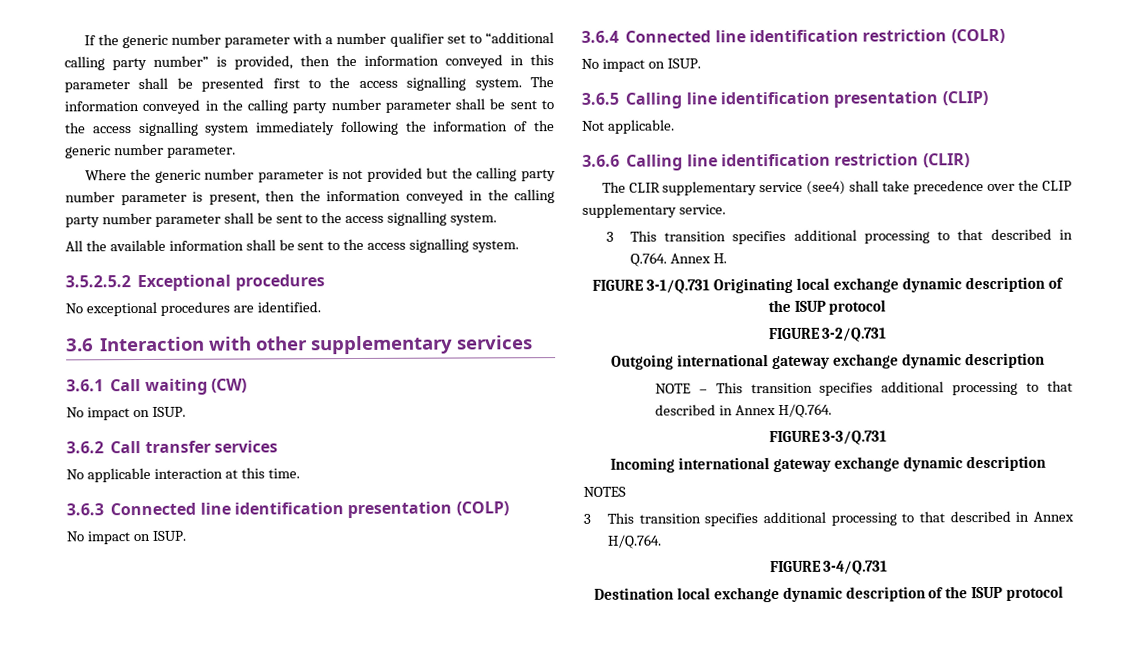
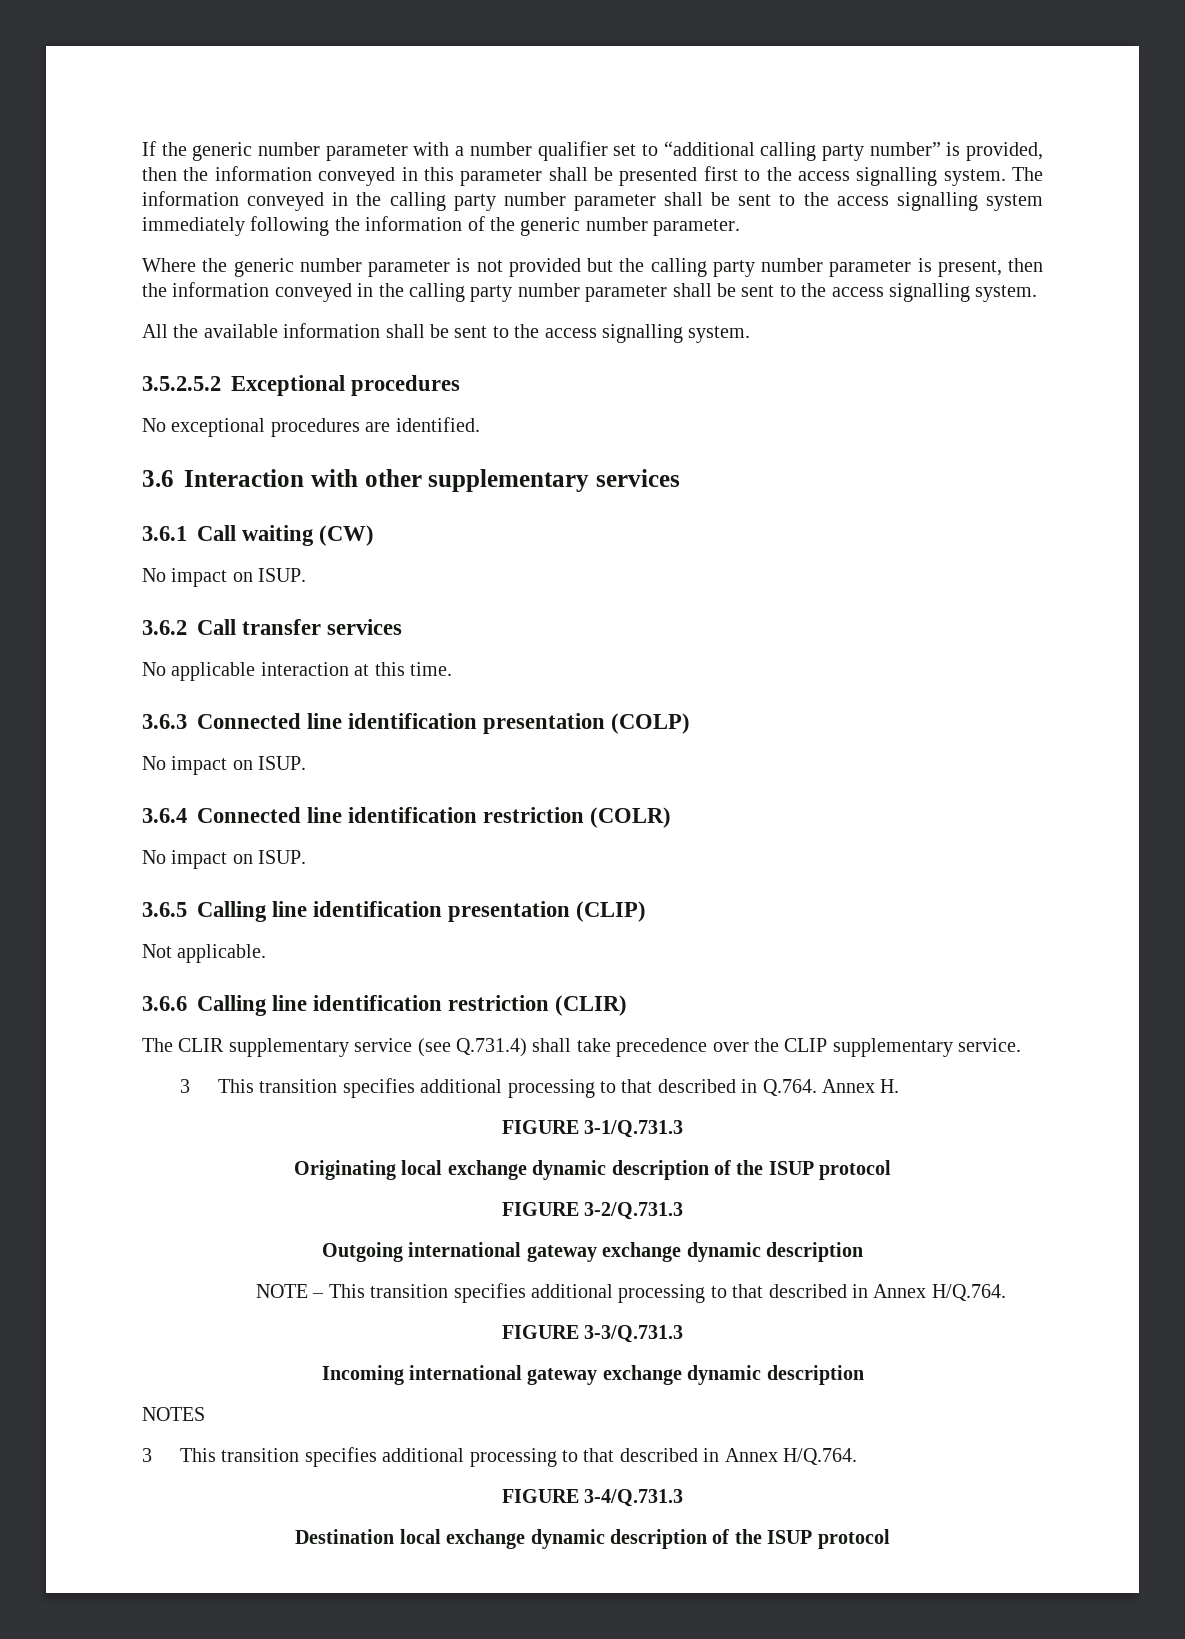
- The CLIR supplementary service (see4) shall take precedence over the CLIP supplementary service.
+ The CLIR supplementary service (see Q.731.4) shall take precedence over the CLIP supplementary service.
- FIGURE 3-1/Q.731 Originating local exchange dynamic description of the ISUP protocol
+ FIGURE 3-1/Q.731.3
+ Originating local exchange dynamic description of the ISUP protocol
- FIGURE 3-2/Q.731
+ FIGURE 3-2/Q.731.3
- FIGURE 3-3/Q.731
+ FIGURE 3-3/Q.731.3
- FIGURE 3-4/Q.731
+ FIGURE 3-4/Q.731.3

